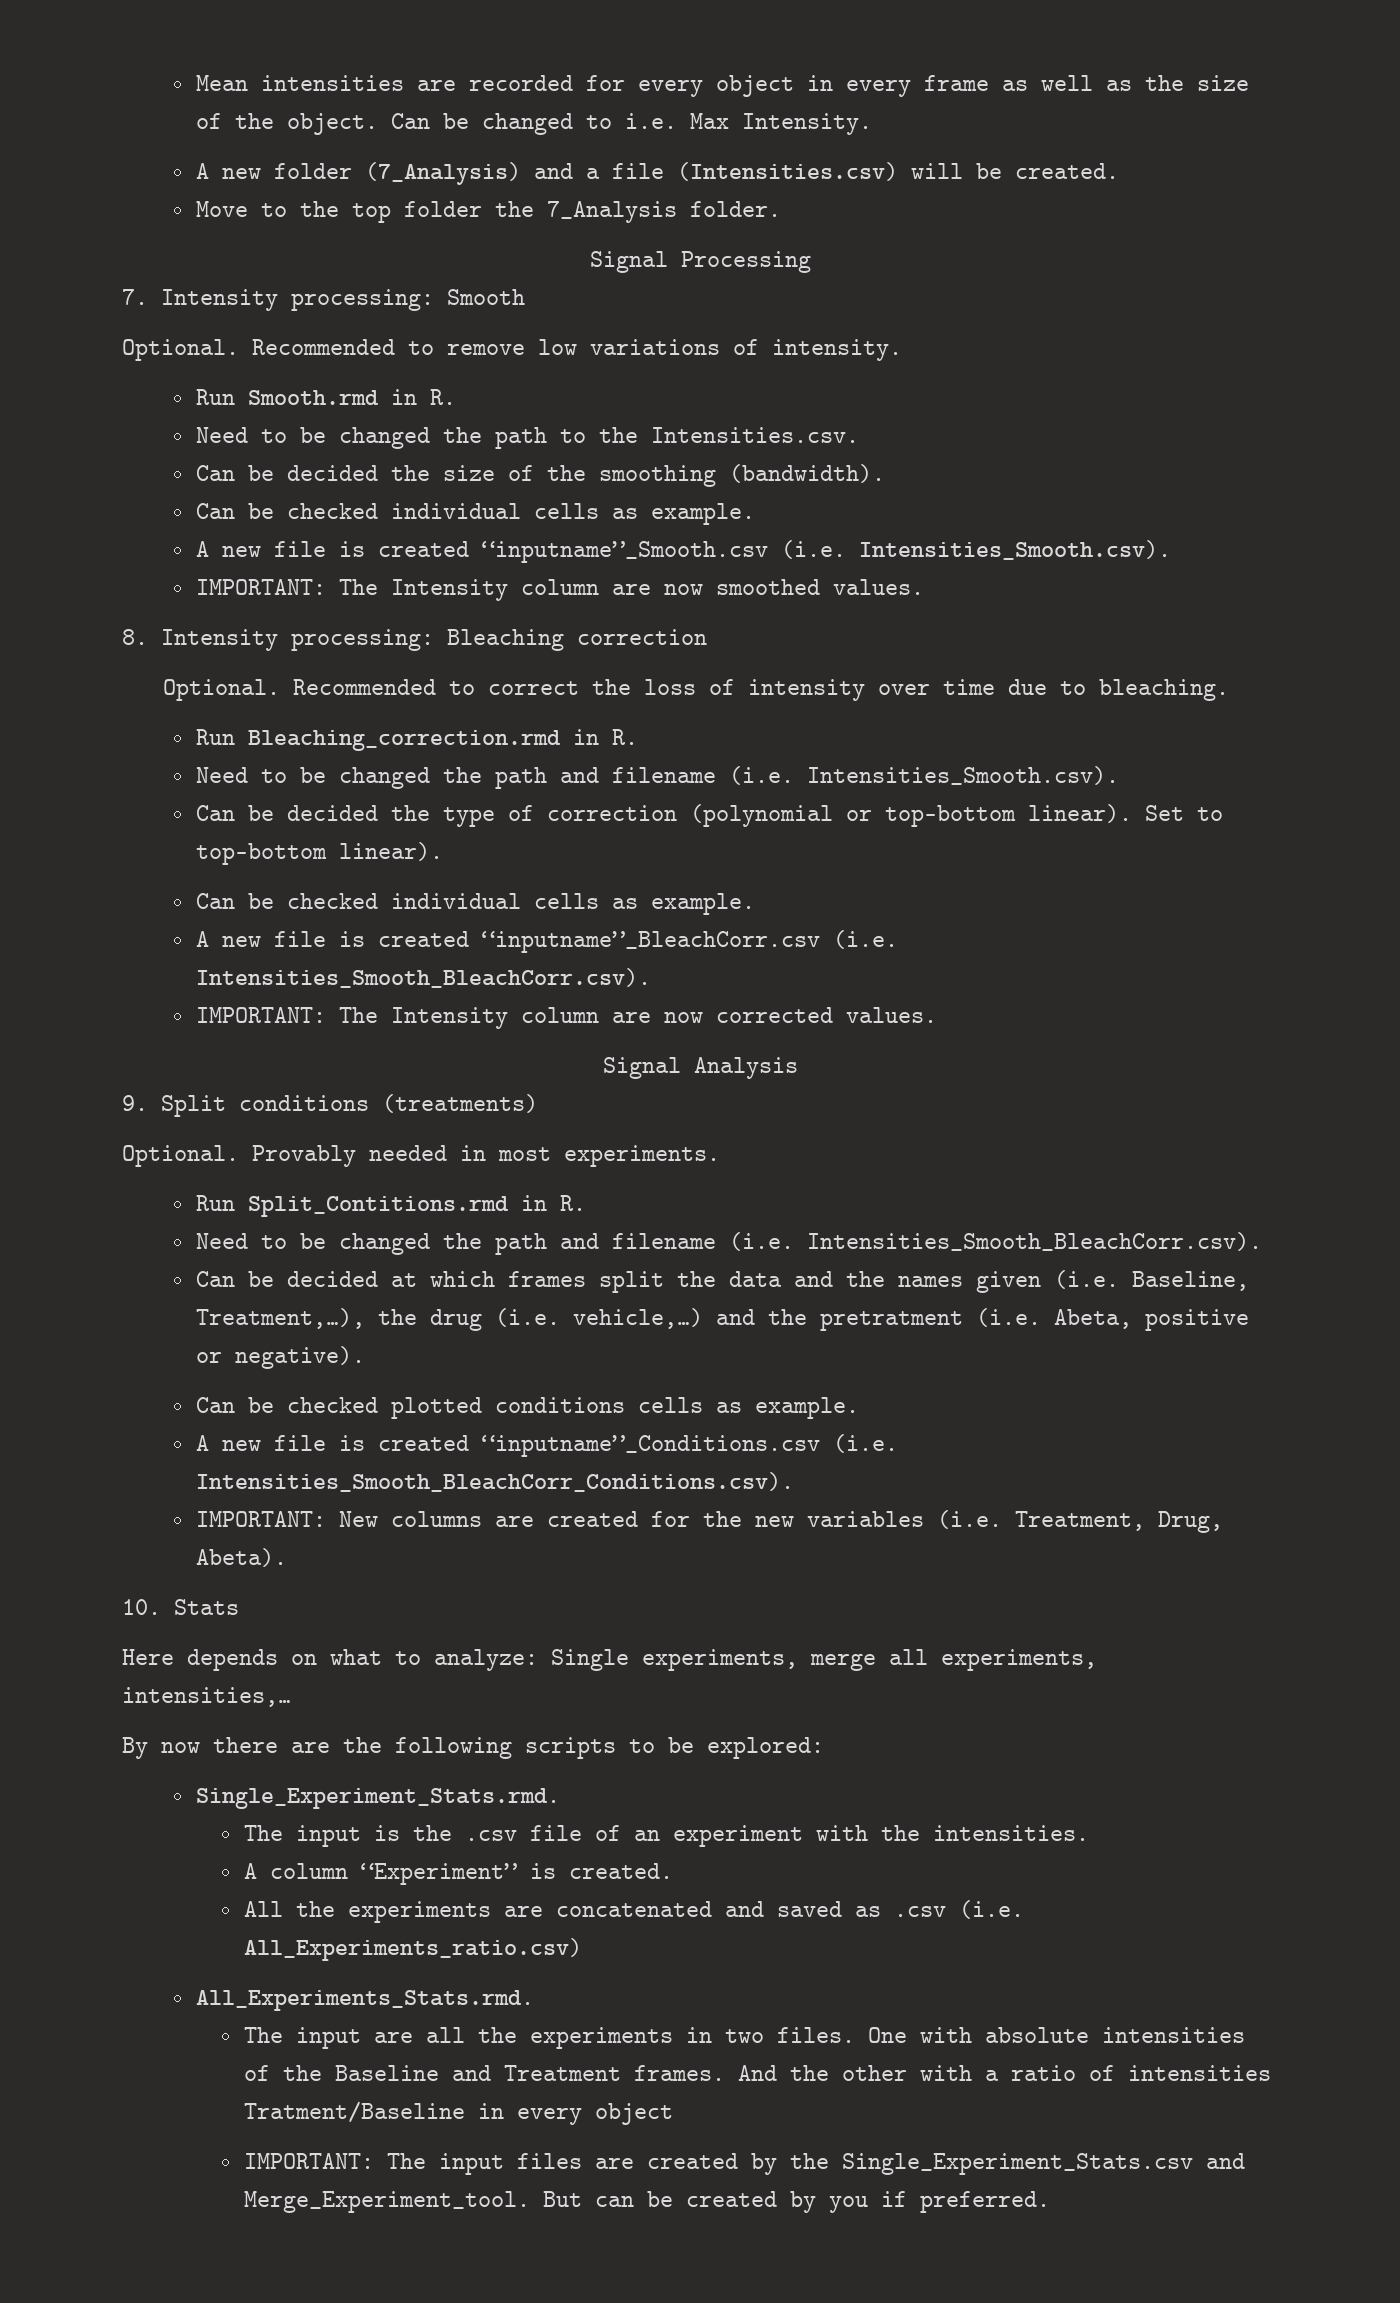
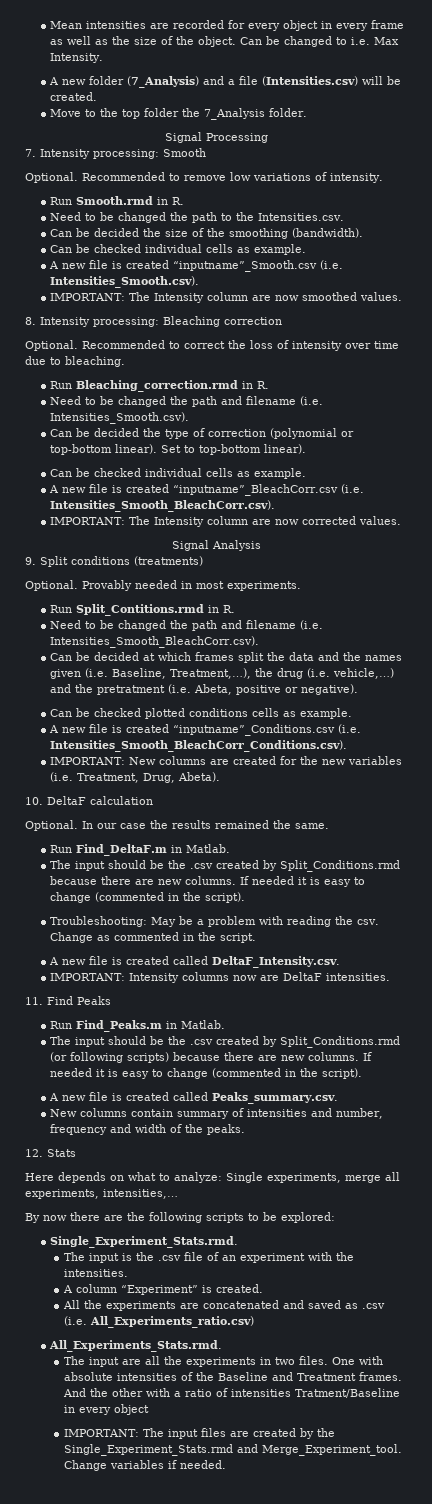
- 10. Stats
+ 10. DeltaF calculation
+ Optional. In our case the results remained the same.
+ Run Find_DeltaF.m in Matlab.
+ The input should be the .csv created by Split_Conditions.rmd because there are new columns. If needed it is easy to change (commented in the script).
+ Troubleshooting: May be a problem with reading the csv. Change as commented in the script.
+ A new file is created called DeltaF_Intensity.csv.
+ IMPORTANT: Intensity columns now are DeltaF intensities.
+ 11. Find Peaks
+ Run Find_Peaks.m in Matlab.
+ The input should be the .csv created by Split_Conditions.rmd (or following scripts) because there are new columns. If needed it is easy to change (commented in the script).
+ A new file is created called Peaks_summary.csv.
+ New columns contain summary of intensities and number, frequency and width of the peaks.
+ 12. Stats
- IMPORTANT: The input files are created by the Single_Experiment_Stats.csv and Merge_Experiment_tool.
+ IMPORTANT: The input files are created by the Single_Experiment_Stats.rmd and Merge_Experiment_tool.
- But can be created by you if preferred.
+ Change variables if needed.

